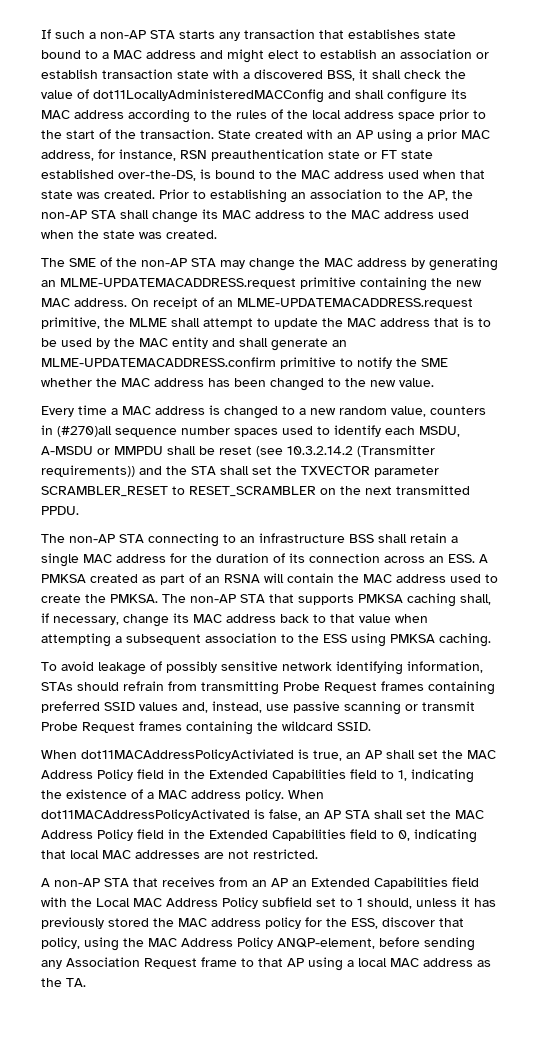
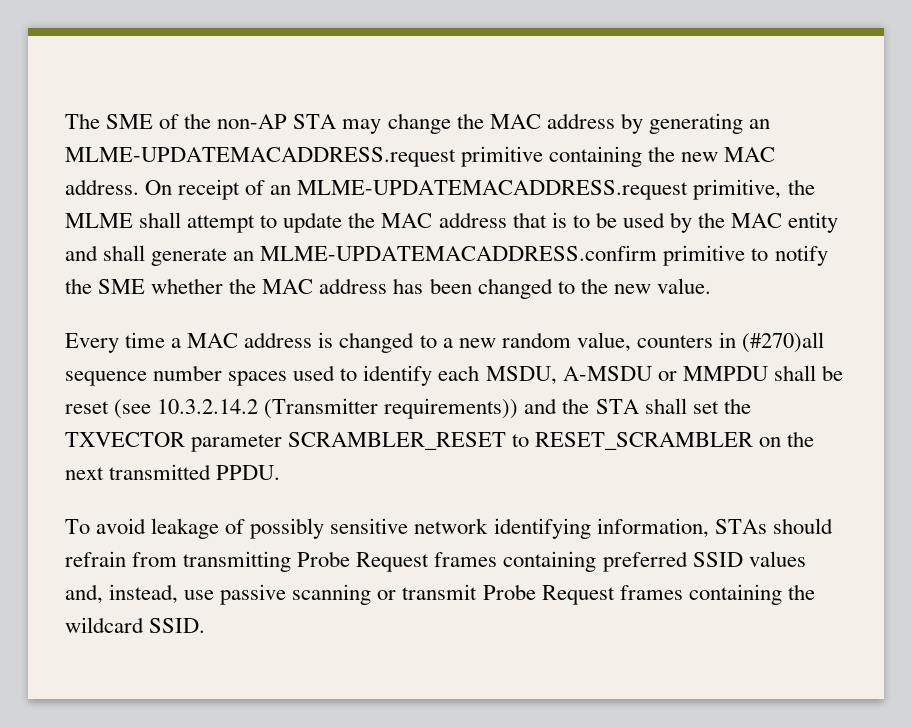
- If such a non-AP STA starts any transaction that establishes state bound to a MAC address and might elect to establish an association or establish transaction state with a discovered BSS, it shall check the value of dot11LocallyAdministeredMACConfig and shall configure its MAC address according to the rules of the local address space prior to the start of the transaction. State created with an AP using a prior MAC address, for instance, RSN preauthentication state or FT state established over-the-DS, is bound to the MAC address used when that state was created. Prior to establishing an association to the AP, the non-AP STA shall change its MAC address to the MAC address used when the state was created.
- The non-AP STA connecting to an infrastructure BSS shall retain a single MAC address for the duration of its connection across an ESS. A PMKSA created as part of an RSNA will contain the MAC address used to create the PMKSA. The non-AP STA that supports PMKSA caching shall, if necessary, change its MAC address back to that value when attempting a subsequent association to the ESS using PMKSA caching.
- When dot11MACAddressPolicyActiviated is true, an AP shall set the MAC Address Policy field in the Extended Capabilities field to 1, indicating the existence of a MAC address policy. When dot11MACAddressPolicyActivated is false, an AP STA shall set the MAC Address Policy field in the Extended Capabilities field to 0, indicating that local MAC addresses are not restricted.
- A non-AP STA that receives from an AP an Extended Capabilities field with the Local MAC Address Policy subfield set to 1 should, unless it has previously stored the MAC address policy for the ESS, discover that policy, using the MAC Address Policy ANQP-element, before sending any Association Request frame to that AP using a local MAC address as the TA.

